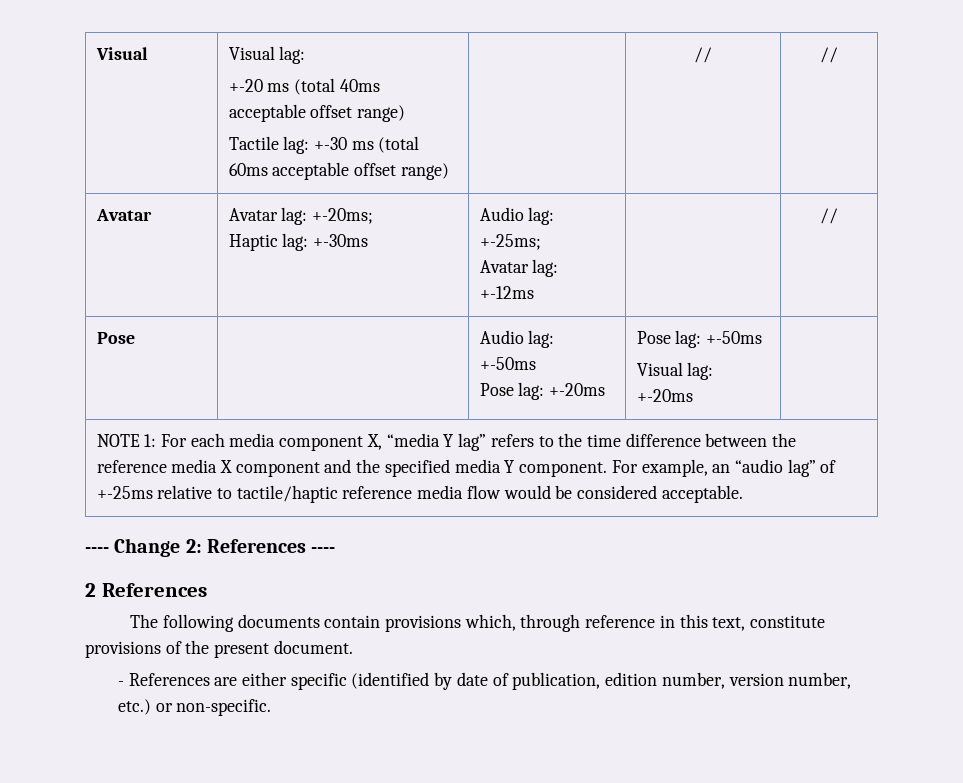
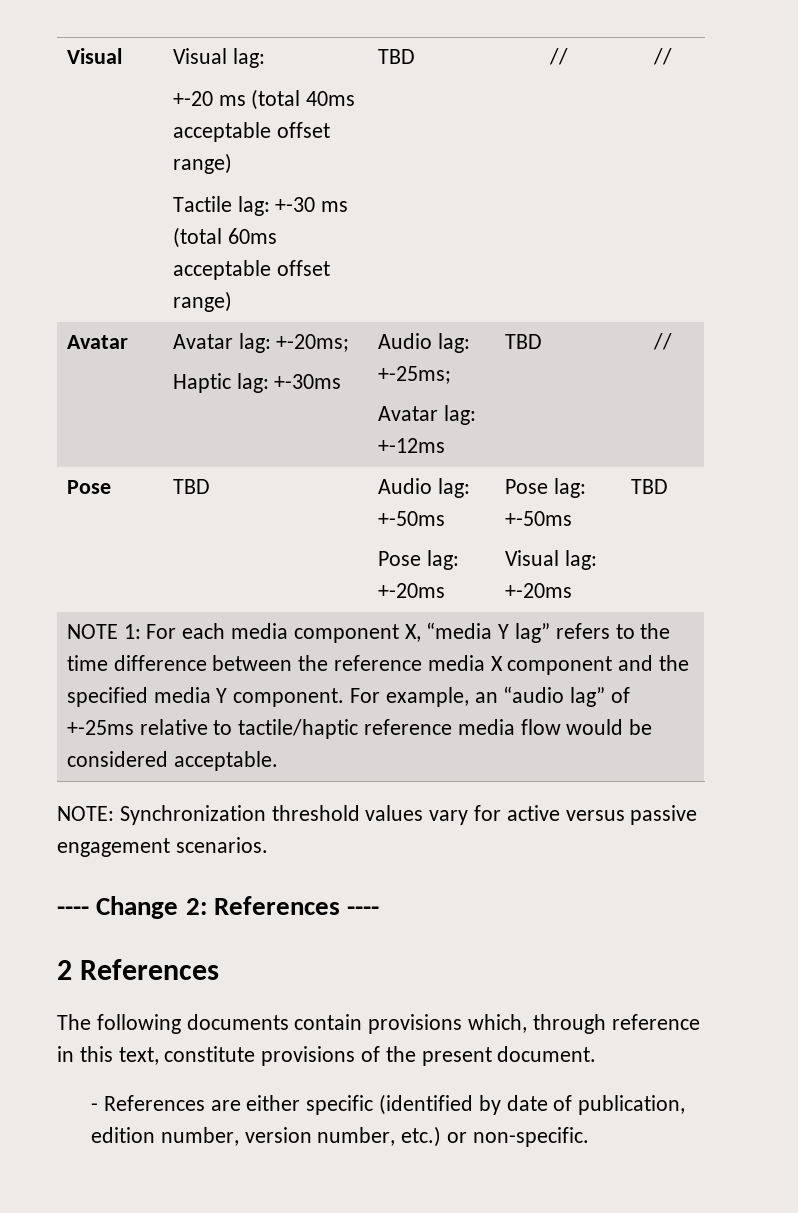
  Visual | Visual lag:
  +-20 ms (total 40ms acceptable offset range)
- Tactile lag: +-30 ms (total 60ms acceptable offset range) | | // | //
+ Tactile lag: +-30 ms (total 60ms acceptable offset range) | TBD | // | //
  Avatar | Avatar lag: +-20ms;
  Haptic lag: +-30ms | Audio lag: +-25ms;
- Avatar lag: +-12ms | | //
+ Avatar lag: +-12ms | TBD | //
- Pose | | Audio lag: +-50ms
+ Pose | TBD | Audio lag: +-50ms
  Pose lag: +-20ms | Pose lag: +-50ms
- Visual lag: +-20ms |
+ Visual lag: +-20ms | TBD
+ NOTE: Synchronization threshold values vary for active versus passive engagement scenarios.

